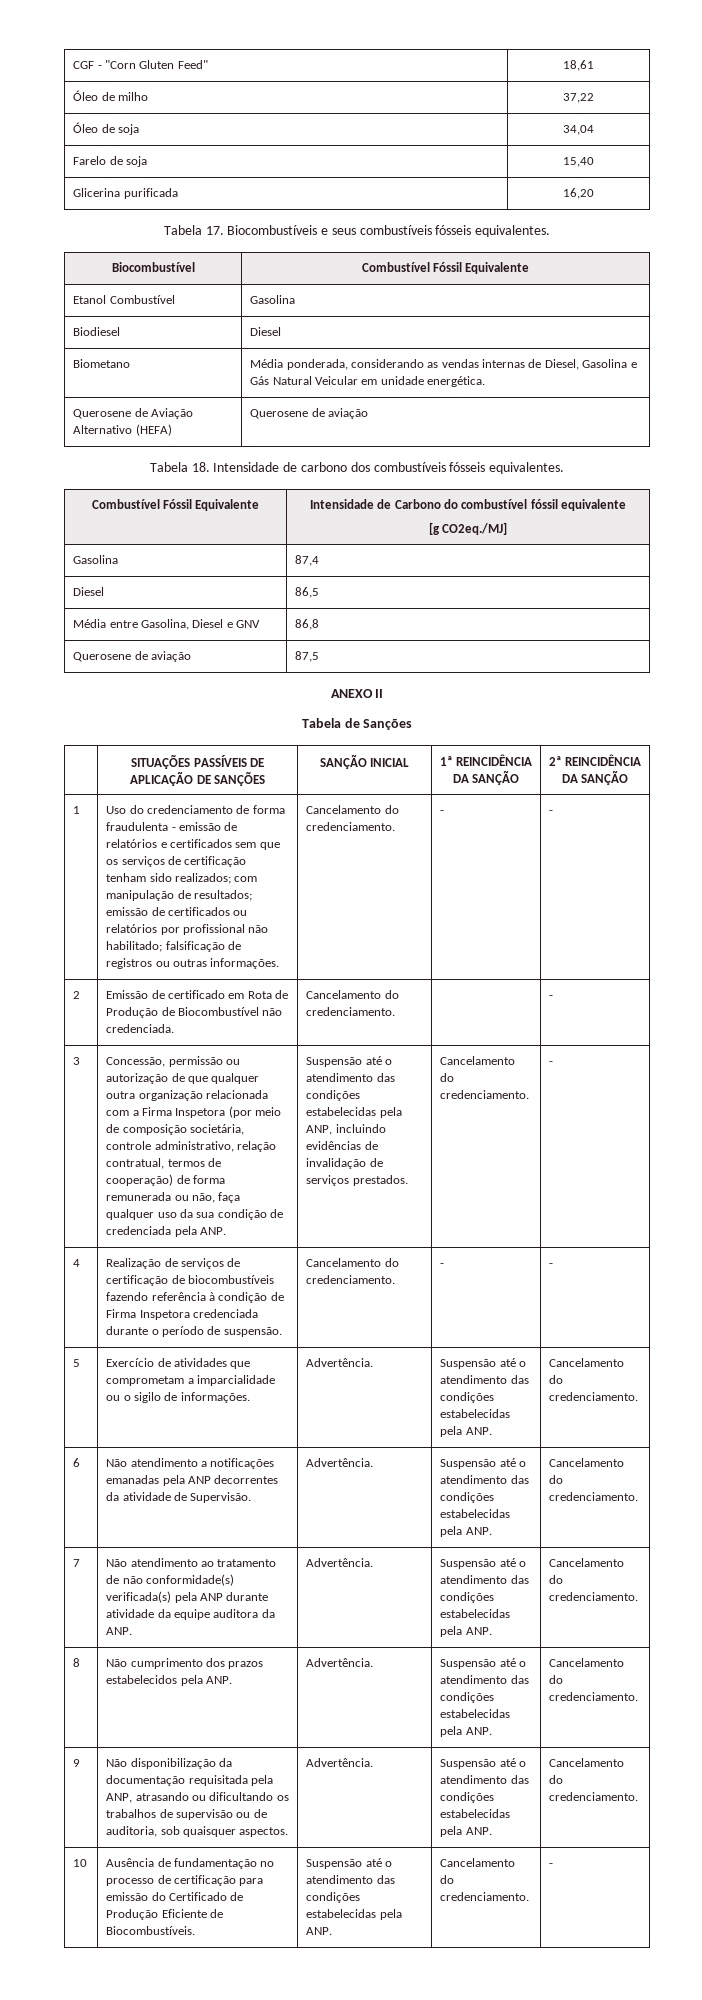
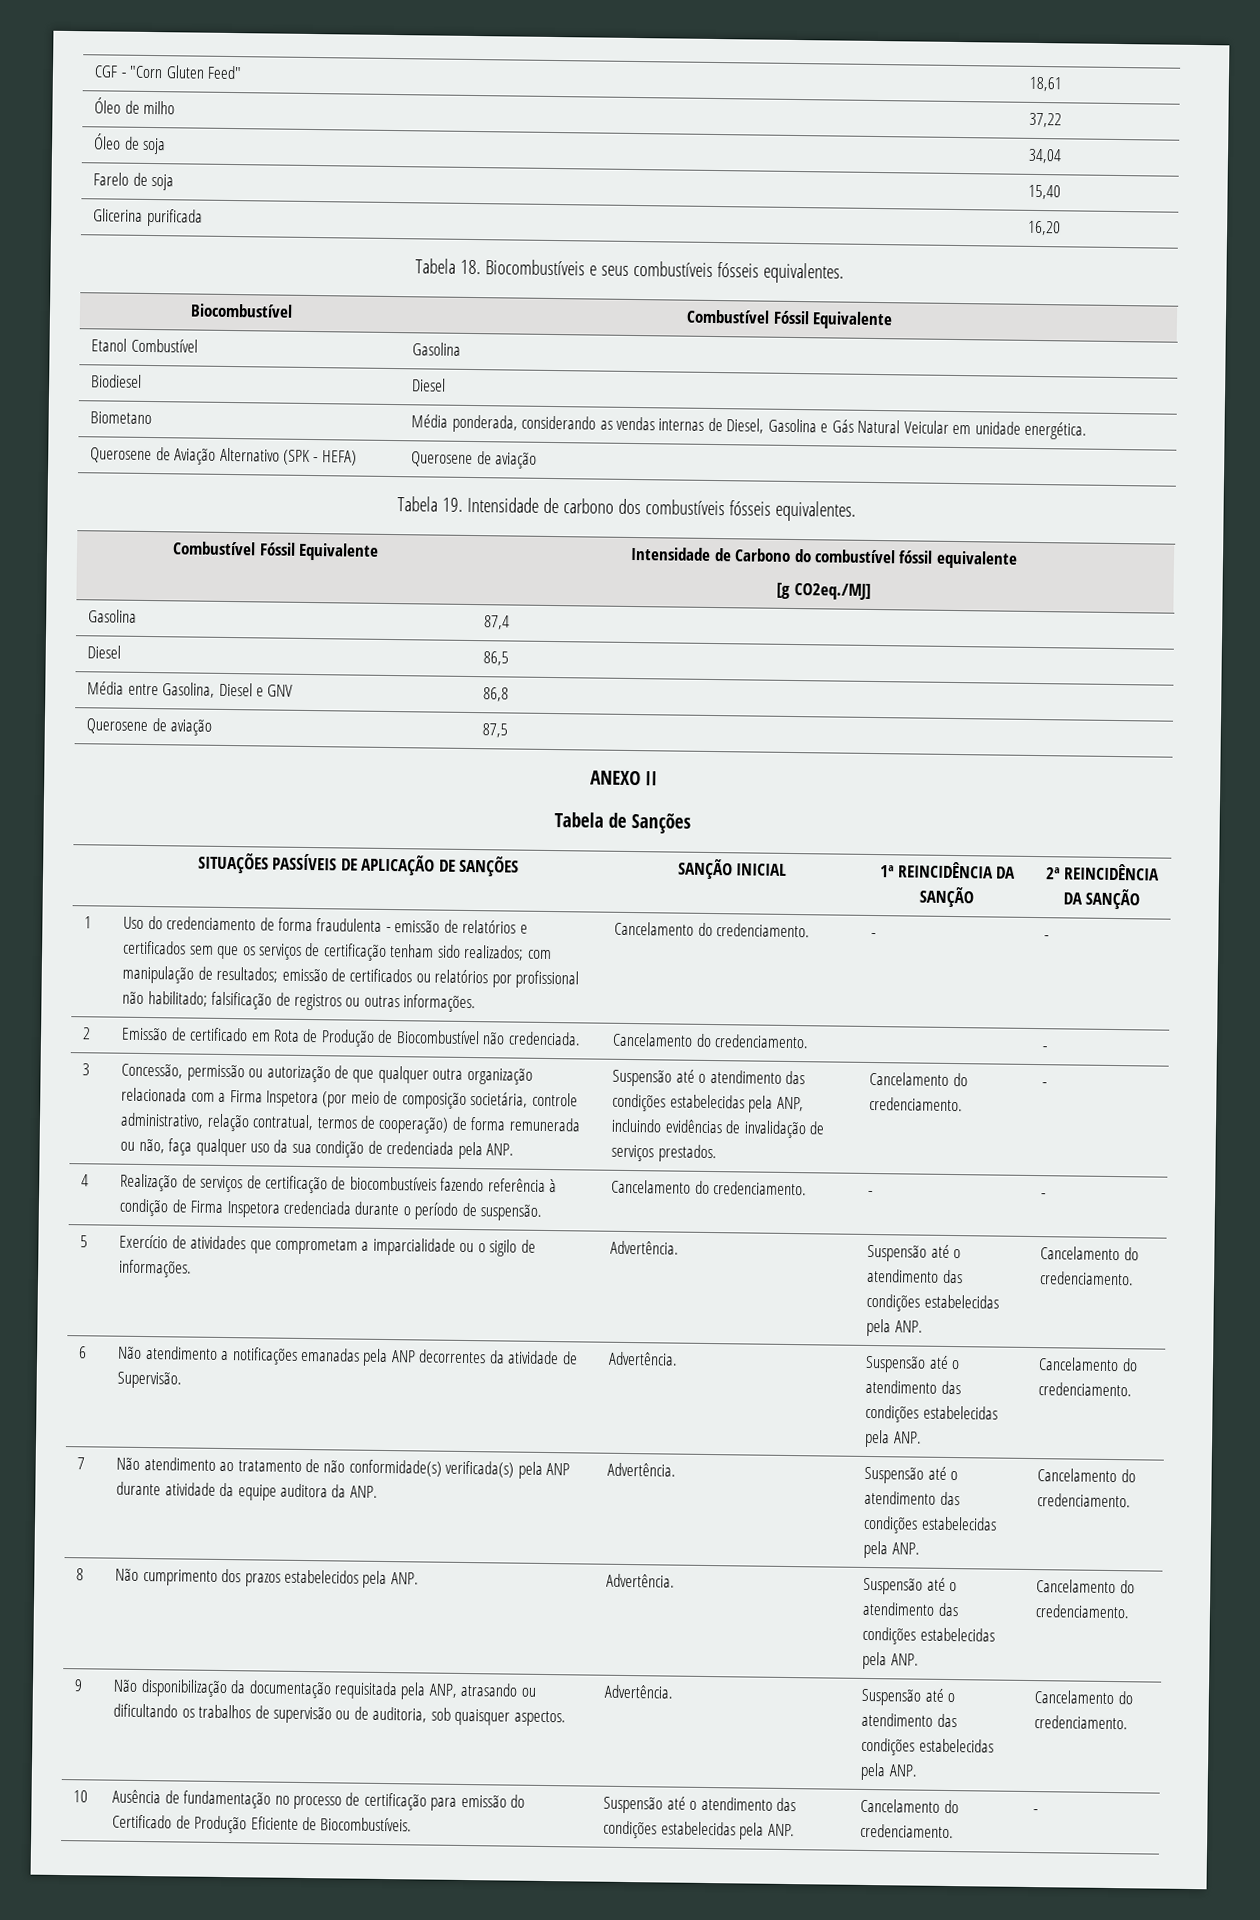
- Tabela 17. Biocombustíveis e seus combustíveis fósseis equivalentes.
+ Tabela 18. Biocombustíveis e seus combustíveis fósseis equivalentes.
- Querosene de Aviação Alternativo (HEFA) | Querosene de aviação
+ Querosene de Aviação Alternativo (SPK - HEFA) | Querosene de aviação
- Tabela 18. Intensidade de carbono dos combustíveis fósseis equivalentes.
+ Tabela 19. Intensidade de carbono dos combustíveis fósseis equivalentes.

